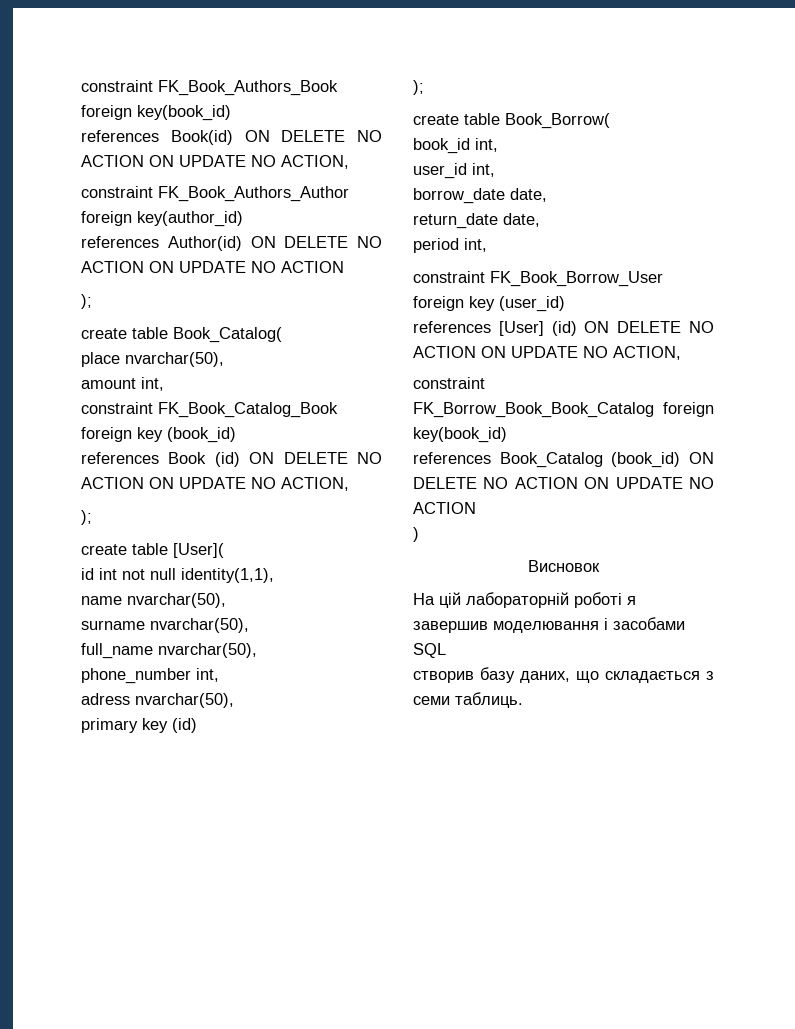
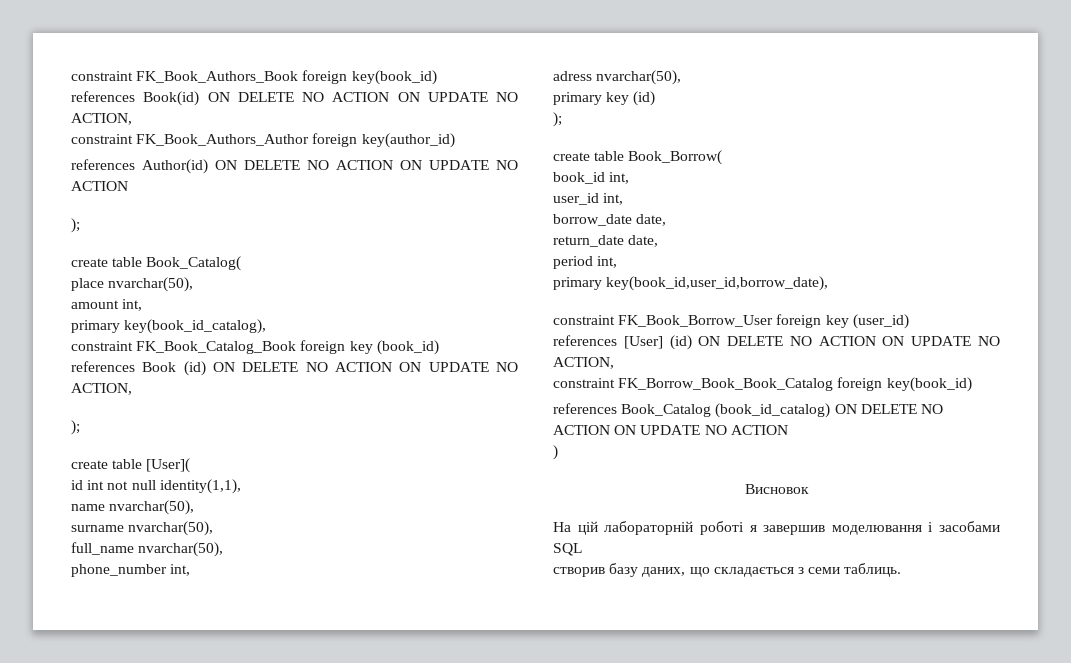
+ primary key(book_id_catalog),
+ primary key(book_id,user_id,borrow_date),
- references Book_Catalog (book_id) ON DELETE NO ACTION ON UPDATE NO ACTION
+ references Book_Catalog (book_id_catalog) ON DELETE NO ACTION ON UPDATE NO ACTION

